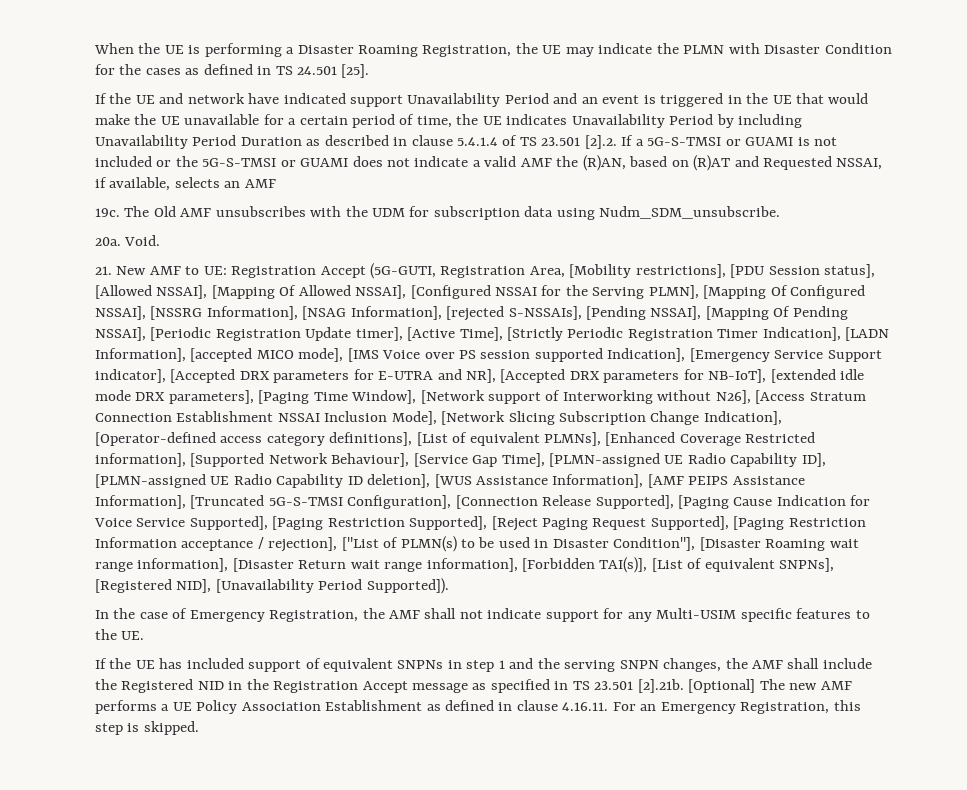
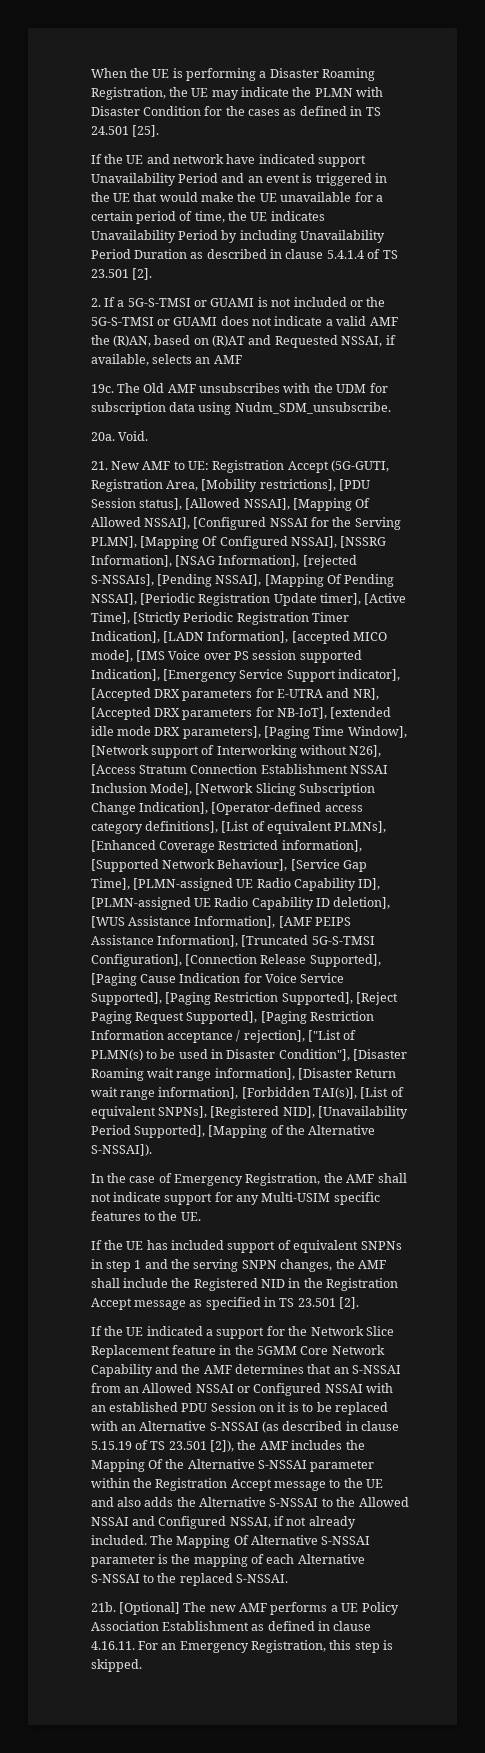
- If the UE and network have indicated support Unavailability Period and an event is triggered in the UE that would make the UE unavailable for a certain period of time, the UE indicates Unavailability Period by including Unavailability Period Duration as described in clause 5.4.1.4 of TS 23.501 [2].2. If a 5G-S-TMSI or GUAMI is not included or the 5G-S-TMSI or GUAMI does not indicate a valid AMF the (R)AN, based on (R)AT and Requested NSSAI, if available, selects an AMF
+ If the UE and network have indicated support Unavailability Period and an event is triggered in the UE that would make the UE unavailable for a certain period of time, the UE indicates Unavailability Period by including Unavailability Period Duration as described in clause 5.4.1.4 of TS 23.501 [2].
+ 2. If a 5G-S-TMSI or GUAMI is not included or the 5G-S-TMSI or GUAMI does not indicate a valid AMF the (R)AN, based on (R)AT and Requested NSSAI, if available, selects an AMF
- Registration Accept (5G-GUTI, Registration Area, [Mobility restrictions], [PDU Session status], [Allowed NSSAI], [Mapping Of Allowed NSSAI], [Configured NSSAI for the Serving PLMN], [Mapping Of Configured NSSAI], [NSSRG Information], [NSAG Information], [rejected S-NSSAIs], [Pending NSSAI], [Mapping Of Pending NSSAI], [Periodic Registration Update timer], [Active Time], [Strictly Periodic Registration Timer Indication], [LADN Information], [accepted MICO mode], [IMS Voice over PS session supported Indication], [Emergency Service Support indicator], [Accepted DRX parameters for E-UTRA and NR], [Accepted DRX parameters for NB-IoT], [extended idle mode DRX parameters], [Paging Time Window], [Network support of Interworking without N26], [Access Stratum Connection Establishment NSSAI Inclusion Mode], [Network Slicing Subscription Change Indication], [Operator-defined access category definitions], [List of equivalent PLMNs], [Enhanced Coverage Restricted information], [Supported Network Behaviour], [Service Gap Time], [PLMN-assigned UE Radio Capability ID], [PLMN-assigned UE Radio Capability ID deletion], [WUS Assistance Information], [AMF PEIPS Assistance Information], [Truncated 5G-S-TMSI Configuration], [Connection Release Supported], [Paging Cause Indication for Voice Service Supported], [Paging Restriction Supported], [Reject Paging Request Supported], [Paging Restriction Information acceptance / rejection], ["List of PLMN(s) to be used in Disaster Condition"], [Disaster Roaming wait range information], [Disaster Return wait range information], [Forbidden TAI(s)], [List of equivalent SNPNs], [Registered NID], [Unavailability Period Supported]).
+ Registration Accept (5G-GUTI, Registration Area, [Mobility restrictions], [PDU Session status], [Allowed NSSAI], [Mapping Of Allowed NSSAI], [Configured NSSAI for the Serving PLMN], [Mapping Of Configured NSSAI], [NSSRG Information], [NSAG Information], [rejected S-NSSAIs], [Pending NSSAI], [Mapping Of Pending NSSAI], [Periodic Registration Update timer], [Active Time], [Strictly Periodic Registration Timer Indication], [LADN Information], [accepted MICO mode], [IMS Voice over PS session supported Indication], [Emergency Service Support indicator], [Accepted DRX parameters for E-UTRA and NR], [Accepted DRX parameters for NB-IoT], [extended idle mode DRX parameters], [Paging Time Window], [Network support of Interworking without N26], [Access Stratum Connection Establishment NSSAI Inclusion Mode], [Network Slicing Subscription Change Indication], [Operator-defined access category definitions], [List of equivalent PLMNs], [Enhanced Coverage Restricted information], [Supported Network Behaviour], [Service Gap Time], [PLMN-assigned UE Radio Capability ID], [PLMN-assigned UE Radio Capability ID deletion], [WUS Assistance Information], [AMF PEIPS Assistance Information], [Truncated 5G-S-TMSI Configuration], [Connection Release Supported], [Paging Cause Indication for Voice Service Supported], [Paging Restriction Supported], [Reject Paging Request Supported], [Paging Restriction Information acceptance / rejection], ["List of PLMN(s) to be used in Disaster Condition"], [Disaster Roaming wait range information], [Disaster Return wait range information], [Forbidden TAI(s)], [List of equivalent SNPNs], [Registered NID], [Unavailability Period Supported], [Mapping of the Alternative S-NSSAI]).
- If the UE has included support of equivalent SNPNs in step 1 and the serving SNPN changes, the AMF shall include the Registered NID in the Registration Accept message as specified in TS 23.501 [2].21b. [Optional] The new AMF performs a UE Policy Association Establishment as defined in clause 4.16.11. For an Emergency Registration, this step is skipped.
+ If the UE has included support of equivalent SNPNs in step 1 and the serving SNPN changes, the AMF shall include the Registered NID in the Registration Accept message as specified in TS 23.501 [2].
+ If the UE indicated a support for the Network Slice Replacement feature in the 5GMM Core Network Capability and the AMF determines that an S-NSSAI from an Allowed NSSAI or Configured NSSAI with an established PDU Session on it is to be replaced with an Alternative S-NSSAI (as described in clause 5.15.19 of TS 23.501 [2]), the AMF includes the Mapping Of the Alternative S-NSSAI parameter within the Registration Accept message to the UE and also adds the Alternative S-NSSAI to the Allowed NSSAI and Configured NSSAI, if not already included. The Mapping Of Alternative S-NSSAI parameter is the mapping of each Alternative S-NSSAI to the replaced S-NSSAI.
+ 21b. [Optional] The new AMF performs a UE Policy Association Establishment as defined in clause 4.16.11. For an Emergency Registration, this step is skipped.

